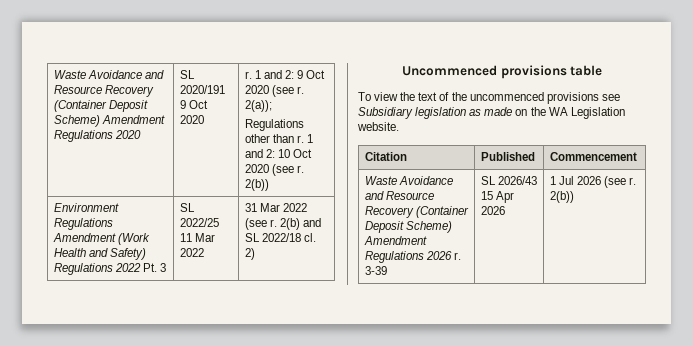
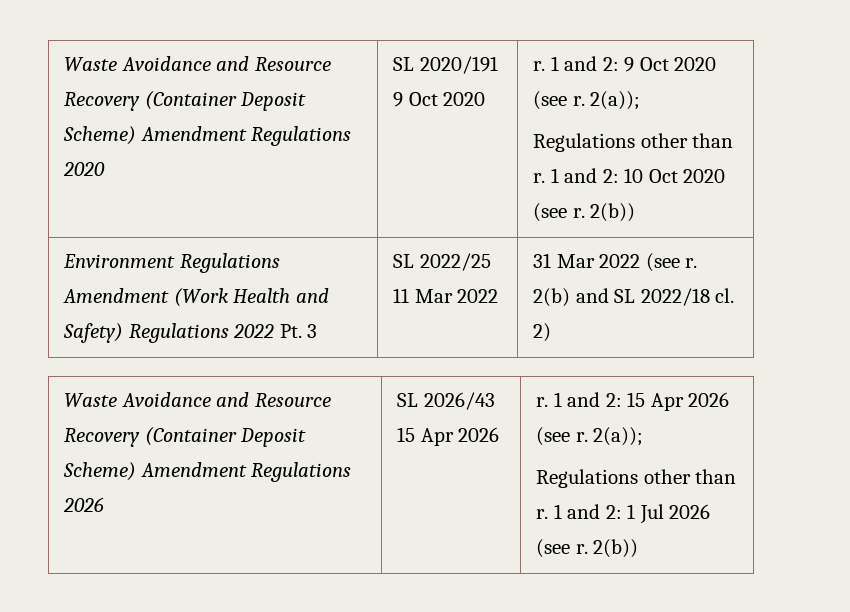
- Uncommenced provisions table
- To view the text of the uncommenced provisions see Subsidiary legislation as made on the WA Legislation website.
- Citation | Published | Commencement
- Waste Avoidance and Resource Recovery (Container Deposit Scheme) Amendment Regulations 2026 r. 3-39 | SL 2026/43 15 Apr 2026 | 1 Jul 2026 (see r. 2(b))
+ Waste Avoidance and Resource Recovery (Container Deposit Scheme) Amendment Regulations 2026 | SL 2026/43 15 Apr 2026 | r. 1 and 2: 15 Apr 2026 (see r. 2(a));
+ Regulations other than r. 1 and 2: 1 Jul 2026 (see r. 2(b))

